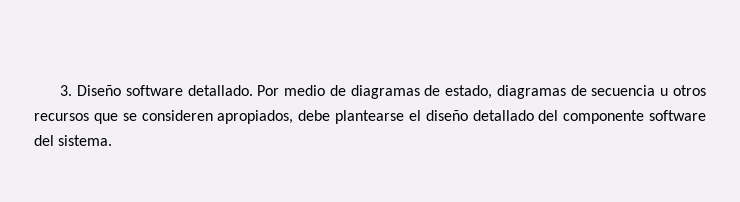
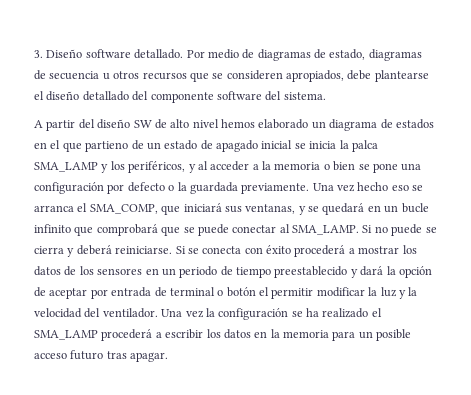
+ A partir del diseño SW de alto nivel hemos elaborado un diagrama de estados en el que partieno de un estado de apagado inicial se inicia la palca SMA_LAMP y los periféricos, y al acceder a la memoria o bien se pone una configuración por defecto o la guardada previamente. Una vez hecho eso se arranca el SMA_COMP, que iniciará sus ventanas, y se quedará en un bucle infinito que comprobará que se puede conectar al SMA_LAMP. Si no puede se cierra y deberá reiniciarse. Si se conecta con éxito procederá a mostrar los datos de los sensores en un periodo de tiempo preestablecido y dará la opción de aceptar por entrada de terminal o botón el permitir modificar la luz y la velocidad del ventilador. Una vez la configuración se ha realizado el SMA_LAMP procederá a escribir los datos en la memoria para un posible acceso futuro tras apagar.

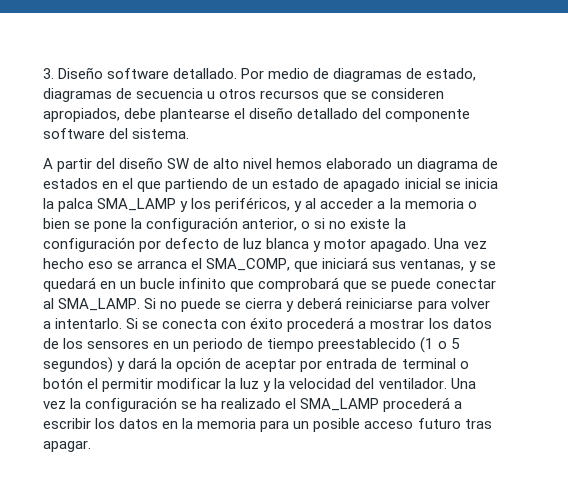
- A partir del diseño SW de alto nivel hemos elaborado un diagrama de estados en el que partieno de un estado de apagado inicial se inicia la palca SMA_LAMP y los periféricos, y al acceder a la memoria o bien se pone una configuración por defecto o la guardada previamente.
+ A partir del diseño SW de alto nivel hemos elaborado un diagrama de estados en el que partiendo de un estado de apagado inicial se inicia la palca SMA_LAMP y los periféricos, y al acceder a la memoria o bien se pone la configuración anterior, o si no existe la configuración por defecto de luz blanca y motor apagado.
- Si no puede se cierra y deberá reiniciarse.
+ Si no puede se cierra y deberá reiniciarse para volver a intentarlo.
- Si se conecta con éxito procederá a mostrar los datos de los sensores en un periodo de tiempo preestablecido y dará la opción de aceptar por entrada de terminal o botón el permitir modificar la luz y la velocidad del ventilador.
+ Si se conecta con éxito procederá a mostrar los datos de los sensores en un periodo de tiempo preestablecido (1 o 5 segundos) y dará la opción de aceptar por entrada de terminal o botón el permitir modificar la luz y la velocidad del ventilador.

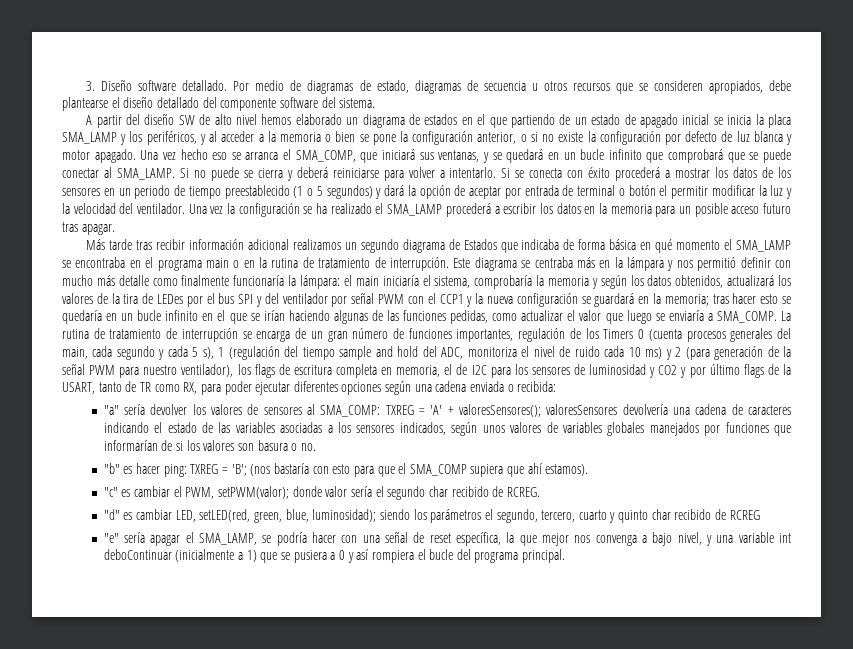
- A partir del diseño SW de alto nivel hemos elaborado un diagrama de estados en el que partiendo de un estado de apagado inicial se inicia la palca SMA_LAMP y los periféricos, y al acceder a la memoria o bien se pone la configuración anterior, o si no existe la configuración por defecto de luz blanca y motor apagado.
+ A partir del diseño SW de alto nivel hemos elaborado un diagrama de estados en el que partiendo de un estado de apagado inicial se inicia la placa SMA_LAMP y los periféricos, y al acceder a la memoria o bien se pone la configuración anterior, o si no existe la configuración por defecto de luz blanca y motor apagado.
+ Más tarde tras recibir información adicional realizamos un segundo diagrama de Estados que indicaba de forma básica en qué momento el SMA_LAMP se encontraba en el programa main o en la rutina de tratamiento de interrupción. Este diagrama se centraba más en la lámpara y nos permitió definir con mucho más detalle como finalmente funcionaría la lámpara: el main iniciaría el sistema, comprobaría la memoria y según los datos obtenidos, actualizará los valores de la tira de LEDes por el bus SPI y del ventilador por señal PWM con el CCP1 y la nueva configuración se guardará en la memoria; tras hacer esto se quedaría en un bucle infinito en el que se irían haciendo algunas de las funciones pedidas, como actualizar el valor que luego se enviaría a SMA_COMP. La rutina de tratamiento de interrupción se encarga de un gran número de funciones importantes, regulación de los Timers 0 (cuenta procesos generales del main, cada segundo y cada 5 s), 1 (regulación del tiempo sample and hold del ADC, monitoriza el nivel de ruido cada 10 ms) y 2 (para generación de la señal PWM para nuestro ventilador), los flags de escritura completa en memoria, el de I2C para los sensores de luminosidad y CO2 y por último flags de la USART, tanto de TR como RX, para poder ejecutar diferentes opciones según una cadena enviada o recibida:
+ "a" sería devolver los valores de sensores al SMA_COMP: TXREG = 'A' + valoresSensores(); valoresSensores devolvería una cadena de caracteres indicando el estado de las variables asociadas a los sensores indicados, según unos valores de variables globales manejados por funciones que informarían de si los valores son basura o no.
+ "b" es hacer ping: TXREG = 'B'; (nos bastaría con esto para que el SMA_COMP supiera que ahí estamos).
+ "c" es cambiar el PWM, setPWM(valor); donde valor sería el segundo char recibido de RCREG.
+ "d" es cambiar LED, setLED(red, green, blue, luminosidad); siendo los parámetros el segundo, tercero, cuarto y quinto char recibido de RCREG
+ "e" sería apagar el SMA_LAMP, se podría hacer con una señal de reset específica, la que mejor nos convenga a bajo nivel, y una variable int deboContinuar (inicialmente a 1) que se pusiera a 0 y así rompiera el bucle del programa principal.

